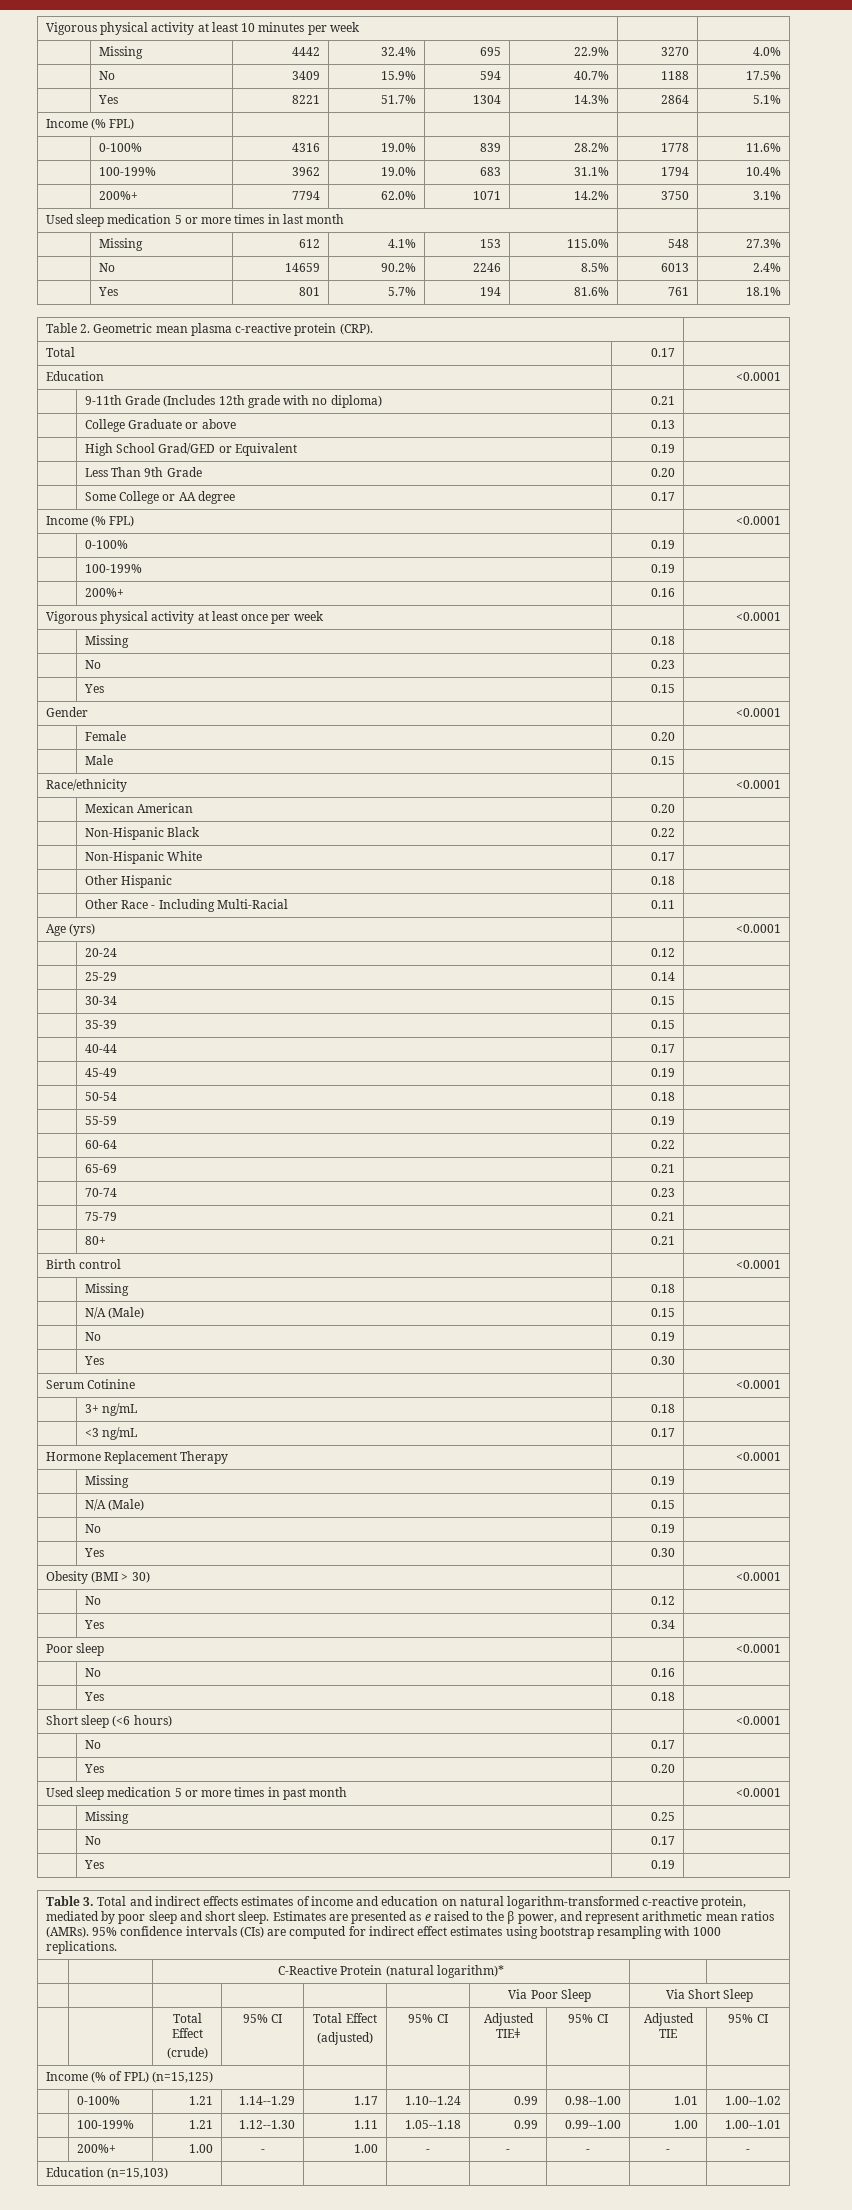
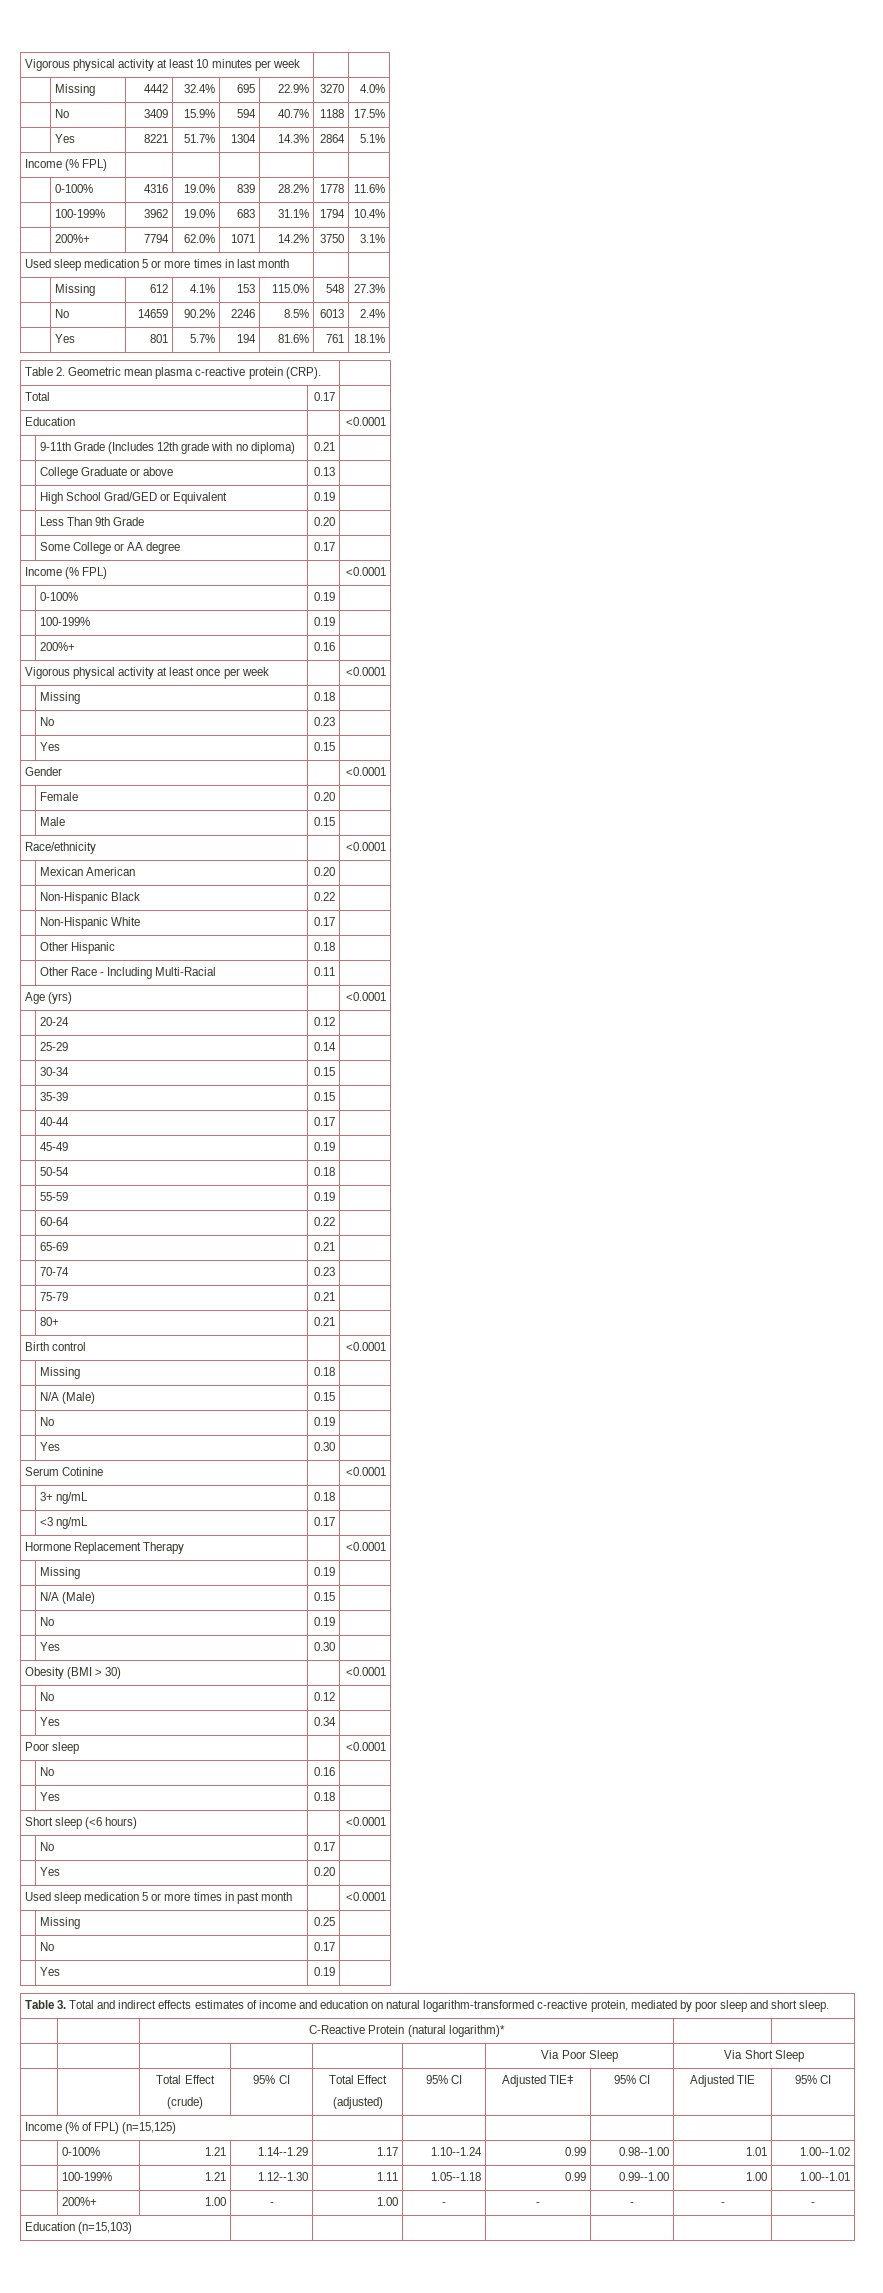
- Estimates are presented as e raised to the β power, and represent arithmetic mean ratios (AMRs). 95% confidence intervals (CIs) are computed for indirect effect estimates using bootstrap resampling with 1000 replications.

